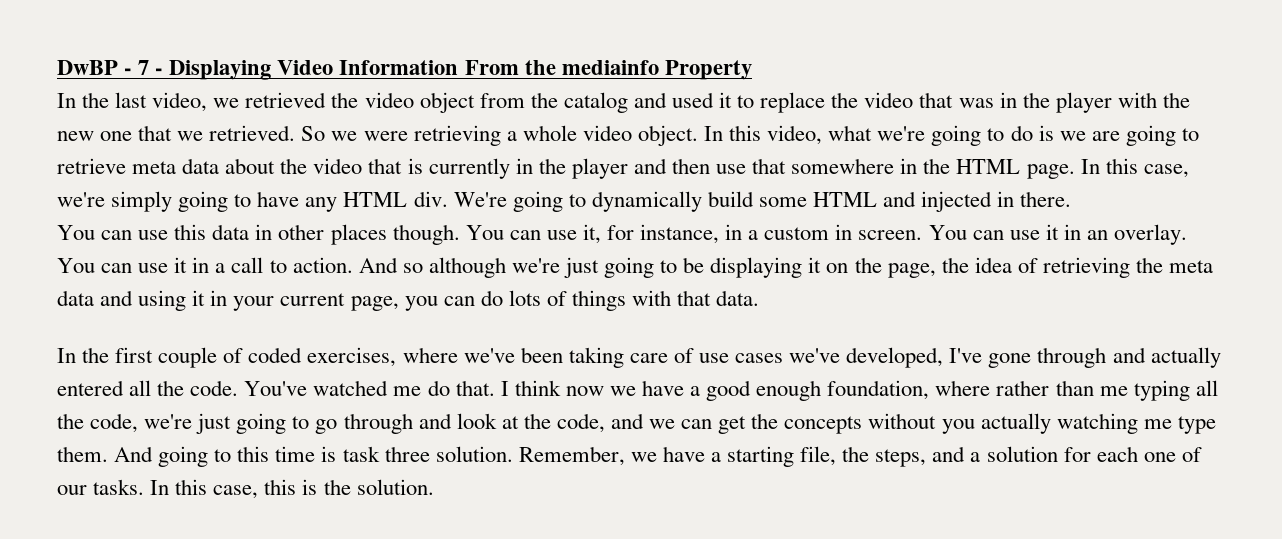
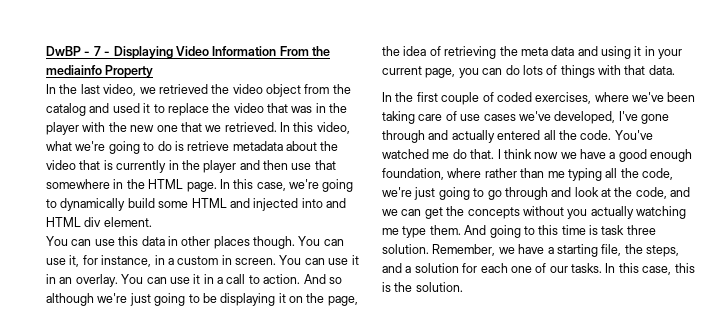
- So we were retrieving a whole video object.
- In this video, what we're going to do is we are going to retrieve meta data about the video that is currently in the player and then use that somewhere in the HTML page.
+ In this video, what we're going to do is retrieve metadata about the video that is currently in the player and then use that somewhere in the HTML page.
- In this case, we're simply going to have any HTML div. We're going to dynamically build some HTML and injected in there.
+ In this case, we're going to dynamically build some HTML and injected into and HTML div element.

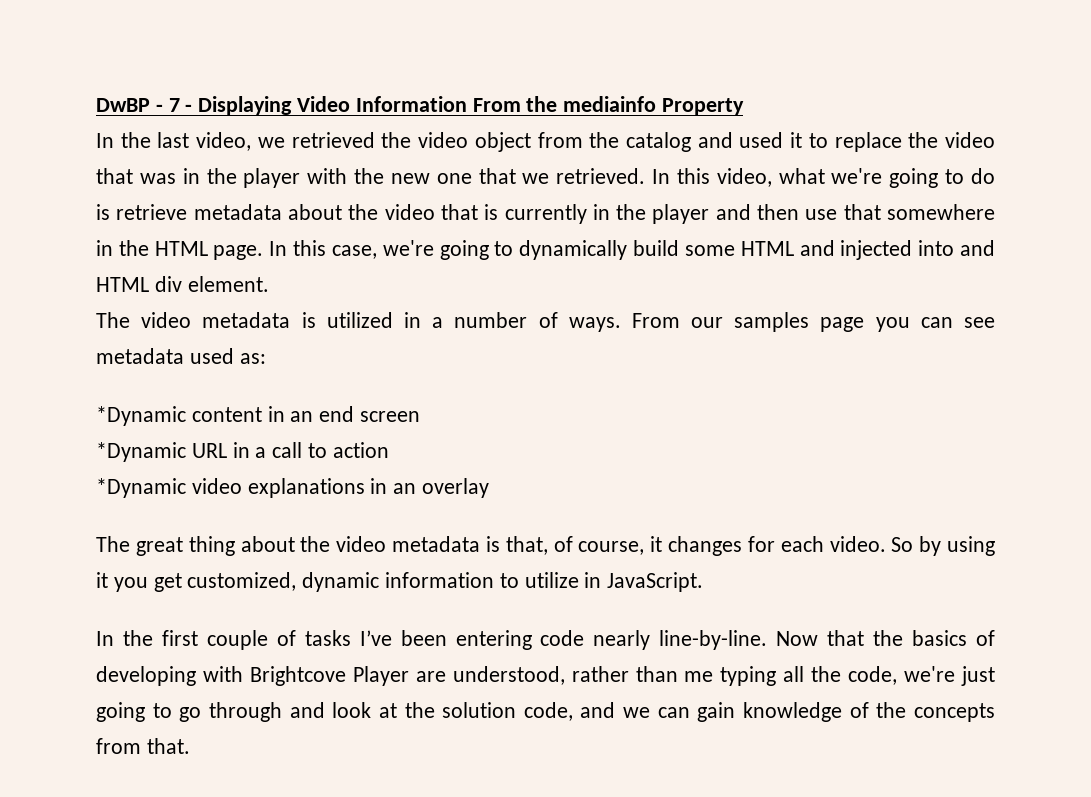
- You can use this data in other places though. You can use it, for instance, in a custom in screen. You can use it in an overlay. You can use it in a call to action. And so although we're just going to be displaying it on the page, the idea of retrieving the meta data and using it in your current page, you can do lots of things with that data.
+ The video metadata is utilized in a number of ways. From our samples page you can see metadata used as:
+ *Dynamic content in an end screen
+ *Dynamic URL in a call to action
+ *Dynamic video explanations in an overlay
+ The great thing about the video metadata is that, of course, it changes for each video. So by using it you get customized, dynamic information to utilize in JavaScript.
- In the first couple of coded exercises, where we've been taking care of use cases we've developed, I've gone through and actually entered all the code. You've watched me do that. I think now we have a good enough foundation, where rather than me typing all the code, we're just going to go through and look at the code, and we can get the concepts without you actually watching me type them. And going to this time is task three solution. Remember, we have a starting file, the steps, and a solution for each one of our tasks. In this case, this is the solution.
+ In the first couple of tasks I’ve been entering code nearly line-by-line. Now that the basics of developing with Brightcove Player are understood, rather than me typing all the code, we're just going to go through and look at the solution code, and we can gain knowledge of the concepts from that.

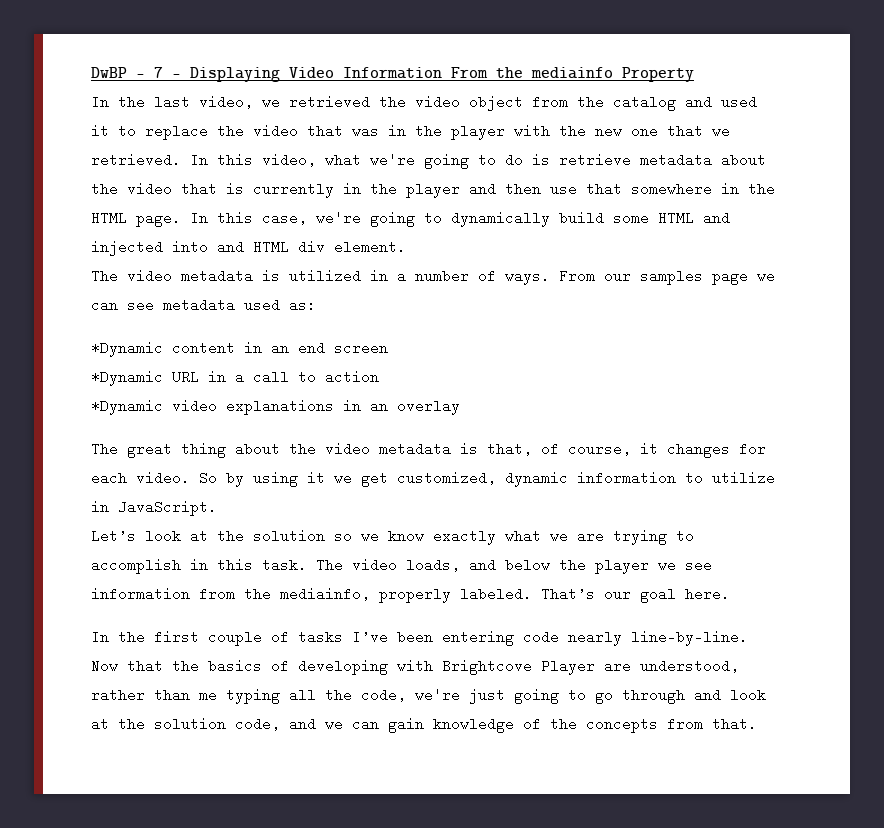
- From our samples page you can see metadata used as:
+ From our samples page we can see metadata used as:
- So by using it you get customized, dynamic information to utilize in JavaScript.
+ So by using it we get customized, dynamic information to utilize in JavaScript.
+ Let’s look at the solution so we know exactly what we are trying to accomplish in this task. The video loads, and below the player we see information from the mediainfo, properly labeled. That’s our goal here.

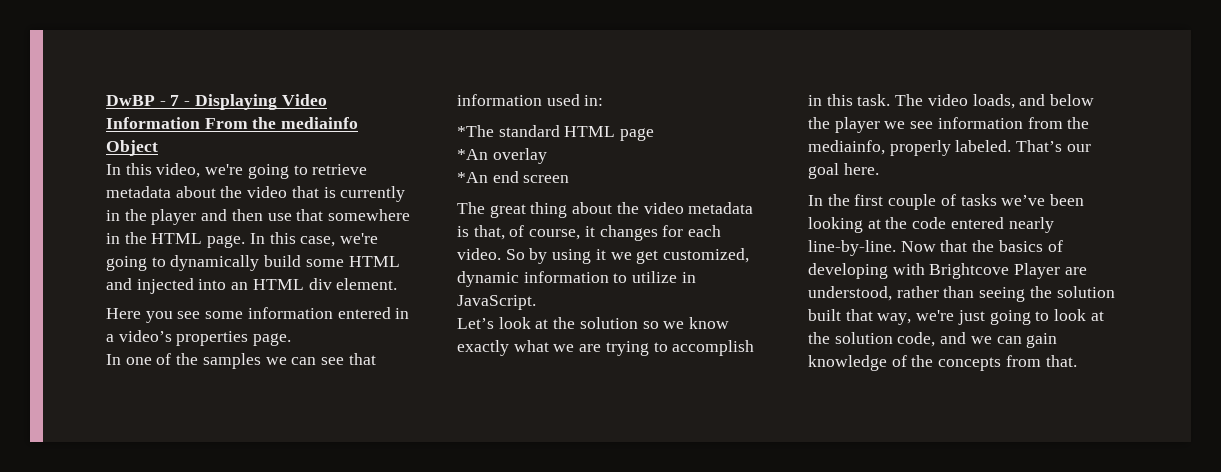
- DwBP - 7 - Displaying Video Information From the mediainfo Property
- In the last video, we retrieved the video object from the catalog and used it to replace the video that was in the player with the new one that we retrieved. In this video, what we're going to do is retrieve metadata about the video that is currently in the player and then use that somewhere in the HTML page.
+ DwBP - 7 - Displaying Video Information From the mediainfo Object
+ In this video, we're going to retrieve metadata about the video that is currently in the player and then use that somewhere in the HTML page.
- In this case, we're going to dynamically build some HTML and injected into and HTML div element.
+ In this case, we're going to dynamically build some HTML and injected into an HTML div element.
- The video metadata is utilized in a number of ways. From our samples page we can see metadata used as:
- *Dynamic content in an end screen
- *Dynamic URL in a call to action
- *Dynamic video explanations in an overlay
+ Here you see some information entered in a video’s properties page.
+ In one of the samples we can see that information used in:
+ *The standard HTML page
+ *An overlay
+ *An end screen
- In the first couple of tasks I’ve been entering code nearly line-by-line.
+ In the first couple of tasks we’ve been looking at the code entered nearly line-by-line.
- Now that the basics of developing with Brightcove Player are understood, rather than me typing all the code, we're just going to go through and look at the solution code, and we can gain knowledge of the concepts from that.
+ Now that the basics of developing with Brightcove Player are understood, rather than seeing the solution built that way, we're just going to look at the solution code, and we can gain knowledge of the concepts from that.

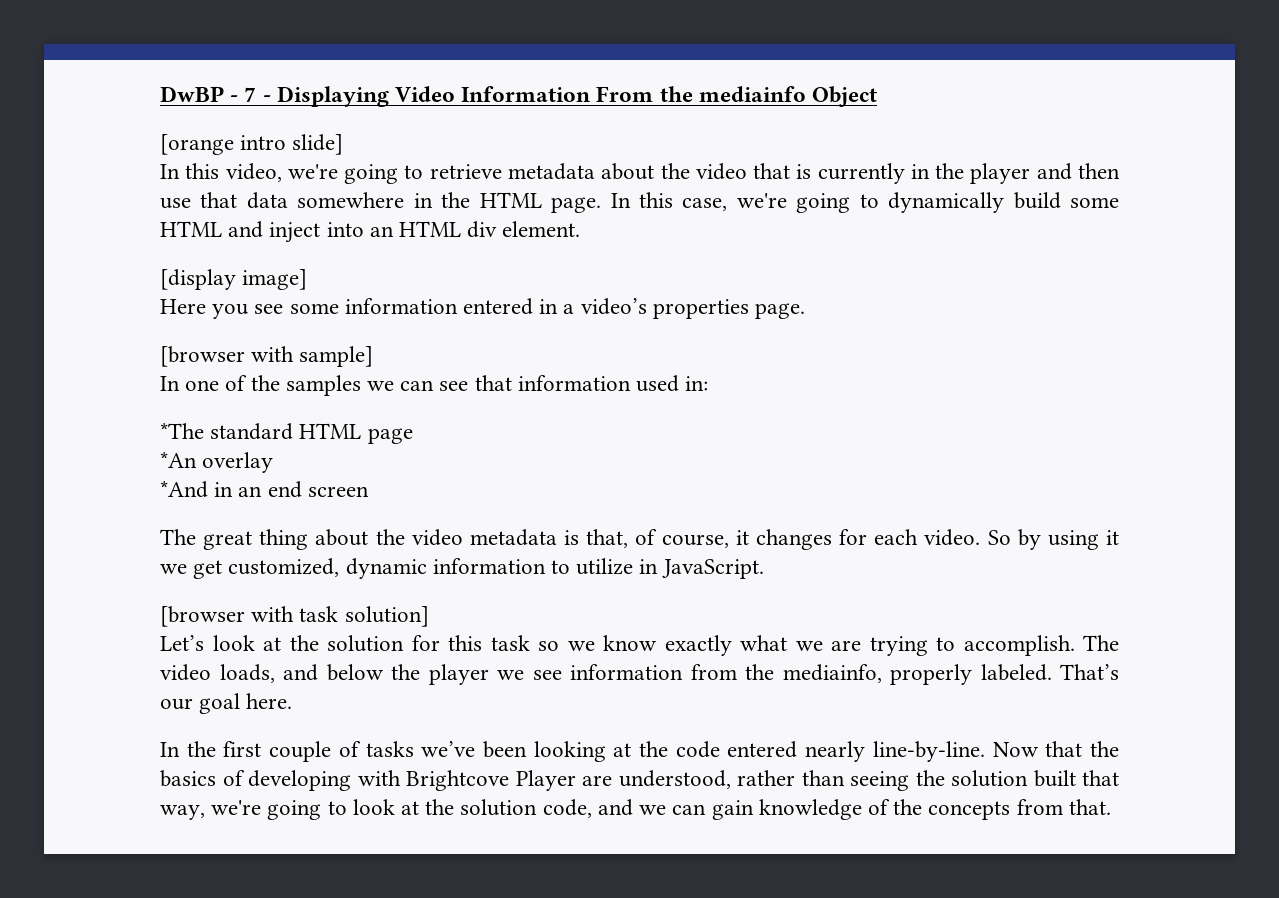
+ [orange intro slide]
- In this video, we're going to retrieve metadata about the video that is currently in the player and then use that somewhere in the HTML page.
+ In this video, we're going to retrieve metadata about the video that is currently in the player and then use that data somewhere in the HTML page.
- In this case, we're going to dynamically build some HTML and injected into an HTML div element.
+ In this case, we're going to dynamically build some HTML and inject into an HTML div element.
+ [display image]
+ [browser with sample]
- *An end screen
+ *And in an end screen
+ [browser with task solution]
- Let’s look at the solution so we know exactly what we are trying to accomplish in this task.
+ Let’s look at the solution for this task so we know exactly what we are trying to accomplish.
- Now that the basics of developing with Brightcove Player are understood, rather than seeing the solution built that way, we're just going to look at the solution code, and we can gain knowledge of the concepts from that.
+ Now that the basics of developing with Brightcove Player are understood, rather than seeing the solution built that way, we're going to look at the solution code, and we can gain knowledge of the concepts from that.

